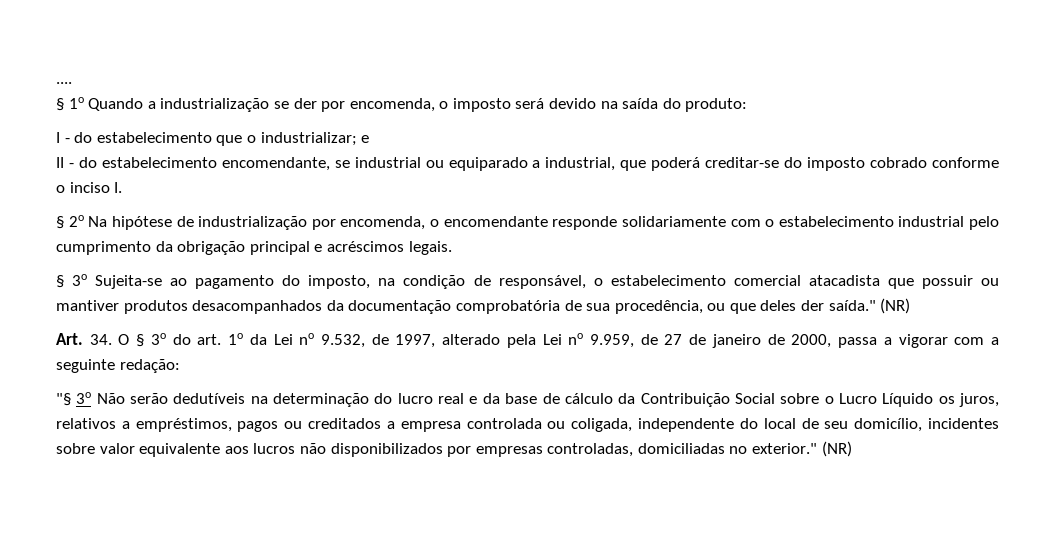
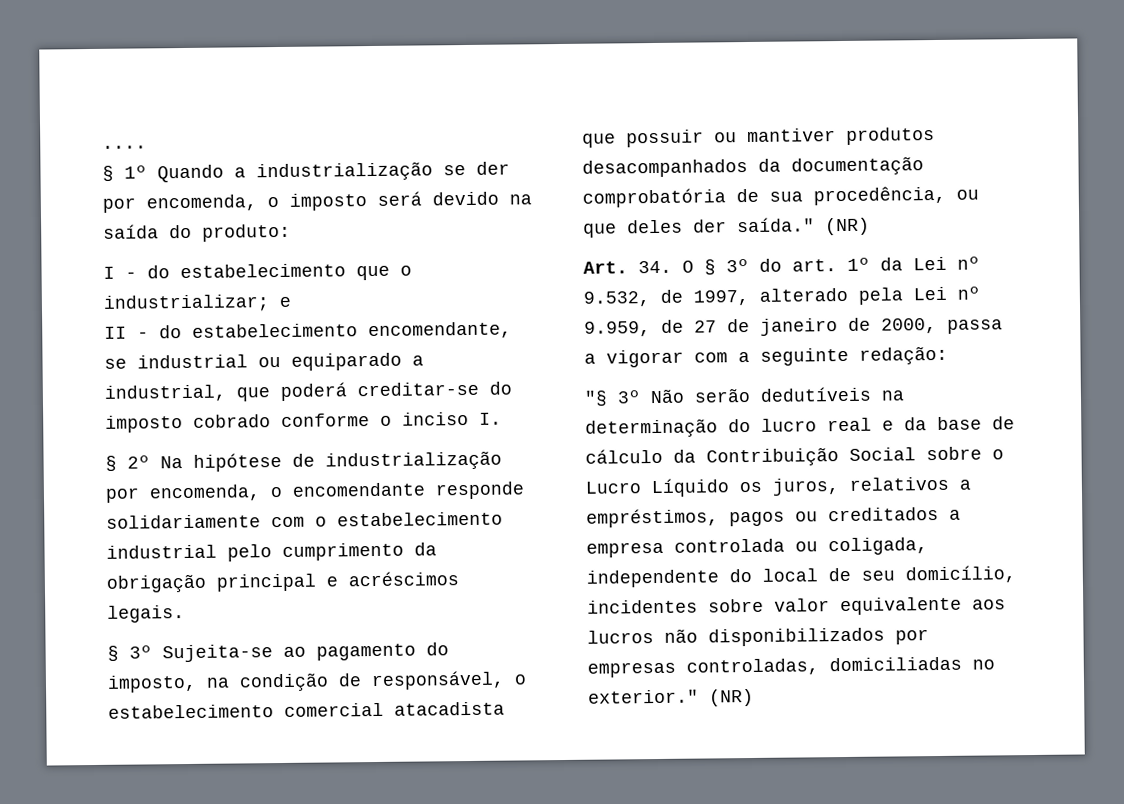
- § 1o Quando a industrialização se der por encomenda, o imposto será devido na saída do produto:
+ § 1º Quando a industrialização se der por encomenda, o imposto será devido na saída do produto:
- § 2o Na hipótese de industrialização por encomenda, o encomendante responde solidariamente com o estabelecimento industrial pelo cumprimento da obrigação principal e acréscimos legais.
+ § 2º Na hipótese de industrialização por encomenda, o encomendante responde solidariamente com o estabelecimento industrial pelo cumprimento da obrigação principal e acréscimos legais.
- § 3o Sujeita-se ao pagamento do imposto, na condição de responsável, o estabelecimento comercial atacadista que possuir ou mantiver produtos desacompanhados da documentação comprobatória de sua procedência, ou que deles der saída."
+ § 3º Sujeita-se ao pagamento do imposto, na condição de responsável, o estabelecimento comercial atacadista que possuir ou mantiver produtos desacompanhados da documentação comprobatória de sua procedência, ou que deles der saída."
- Art. 34. O § 3o do art. 1o da Lei no 9.532, de 1997, alterado pela Lei no 9.959, de 27 de janeiro de 2000, passa a vigorar com a seguinte redação:
+ Art. 34. O § 3º do art. 1º da Lei nº 9.532, de 1997, alterado pela Lei nº 9.959, de 27 de janeiro de 2000, passa a vigorar com a seguinte redação:
- "§ 3o Não serão dedutíveis na determinação do lucro real e da base de cálculo da Contribuição Social sobre o Lucro Líquido os juros, relativos a empréstimos, pagos ou creditados a empresa controlada ou coligada, independente do local de seu domicílio, incidentes sobre valor equivalente aos lucros não disponibilizados por empresas controladas, domiciliadas no exterior."
+ "§ 3º Não serão dedutíveis na determinação do lucro real e da base de cálculo da Contribuição Social sobre o Lucro Líquido os juros, relativos a empréstimos, pagos ou creditados a empresa controlada ou coligada, independente do local de seu domicílio, incidentes sobre valor equivalente aos lucros não disponibilizados por empresas controladas, domiciliadas no exterior."

